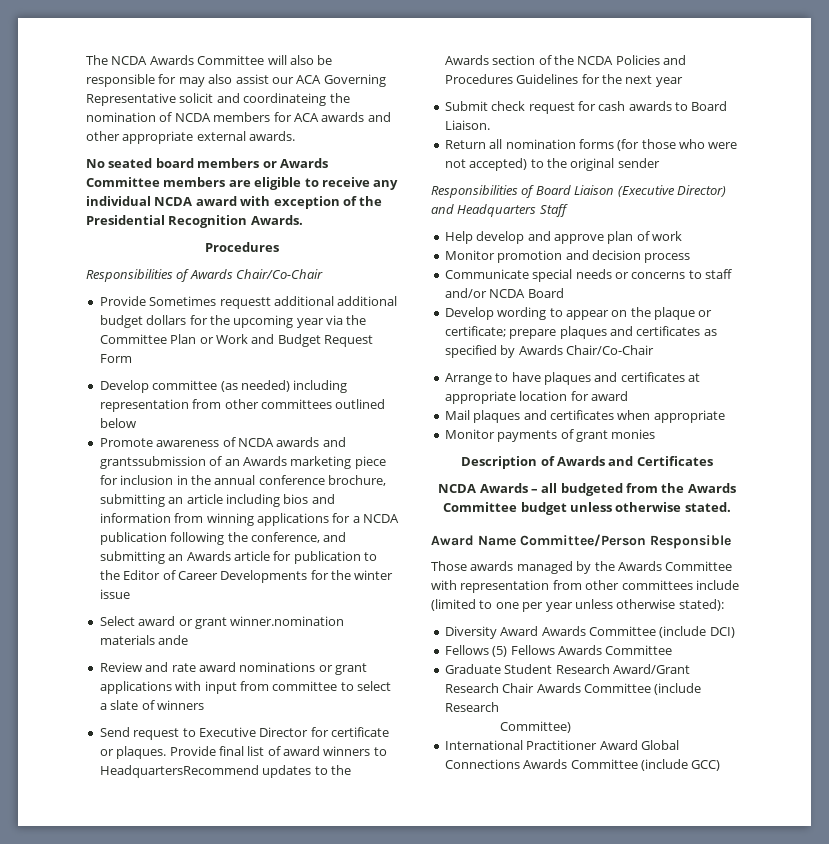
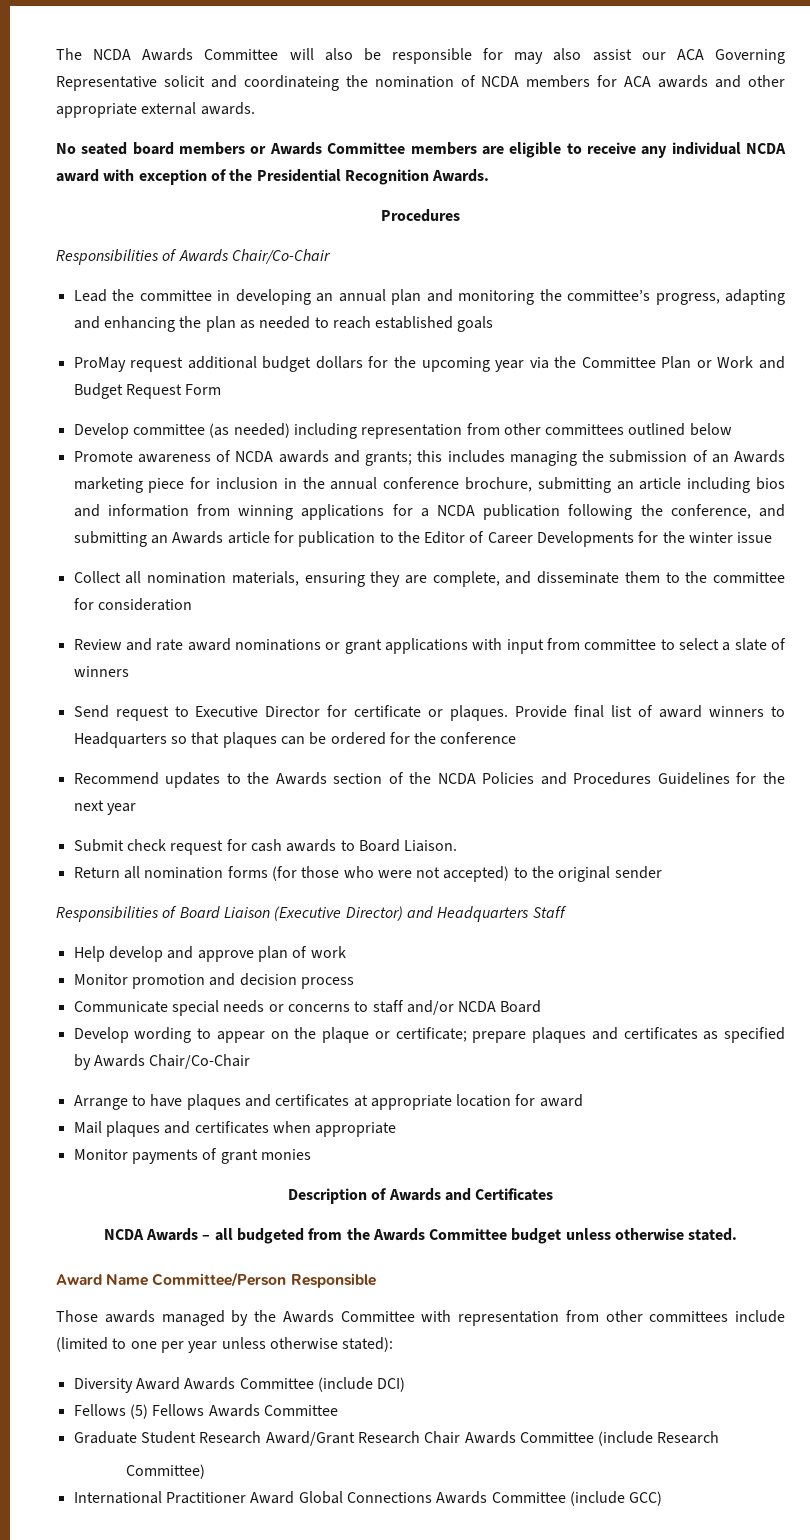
- Provide Sometimes requestt additional additional budget dollars for the upcoming year via the Committee Plan or Work and Budget Request Form
+ Lead the committee in developing an annual plan and monitoring the committee’s progress, adapting and enhancing the plan as needed to reach established goals
+ ProMay request additional budget dollars for the upcoming year via the Committee Plan or Work and Budget Request Form
- Promote awareness of NCDA awards and grantssubmission of an Awards marketing piece for inclusion in the annual conference brochure, submitting an article including bios and information from winning applications for a NCDA publication following the conference, and submitting an Awards article for publication to the Editor of Career Developments for the winter issue
+ Promote awareness of NCDA awards and grants; this includes managing the submission of an Awards marketing piece for inclusion in the annual conference brochure, submitting an article including bios and information from winning applications for a NCDA publication following the conference, and submitting an Awards article for publication to the Editor of Career Developments for the winter issue
- Select award or grant winner.nomination materials ande
+ Collect all nomination materials, ensuring they are complete, and disseminate them to the committee for consideration
- Provide final list of award winners to HeadquartersRecommend updates to the Awards section of the NCDA Policies and Procedures Guidelines for the next year
+ Provide final list of award winners to Headquarters so that plaques can be ordered for the conference
+ Recommend updates to the Awards section of the NCDA Policies and Procedures Guidelines for the next year

